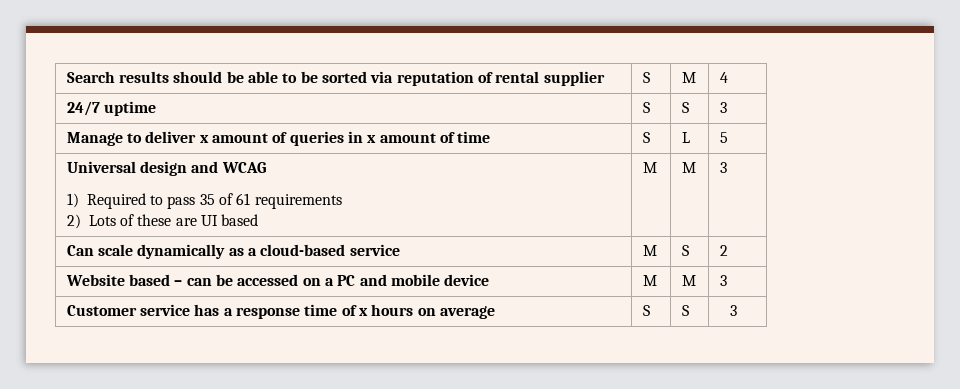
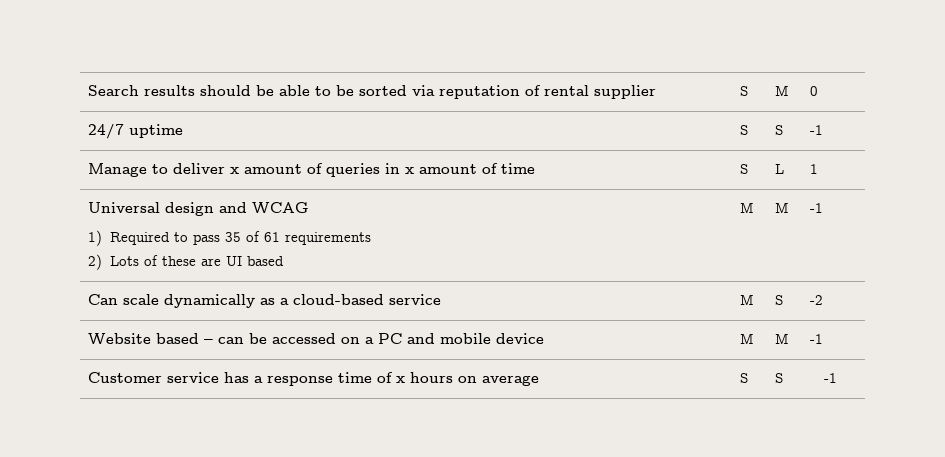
- Search results should be able to be sorted via reputation of rental supplier | S | M | 4
+ Search results should be able to be sorted via reputation of rental supplier | S | M | 0
- 24/7 uptime | S | S | 3
+ 24/7 uptime | S | S | -1
- Manage to deliver x amount of queries in x amount of time | S | L | 5
+ Manage to deliver x amount of queries in x amount of time | S | L | 1
  Universal design and WCAG
  1) Required to pass 35 of 61 requirements
- 2) Lots of these are UI based | M | M | 3
+ 2) Lots of these are UI based | M | M | -1
- Can scale dynamically as a cloud-based service | M | S | 2
+ Can scale dynamically as a cloud-based service | M | S | -2
- Website based – can be accessed on a PC and mobile device | M | M | 3
+ Website based – can be accessed on a PC and mobile device | M | M | -1
- Customer service has a response time of x hours on average | S | S | 3
+ Customer service has a response time of x hours on average | S | S | -1

